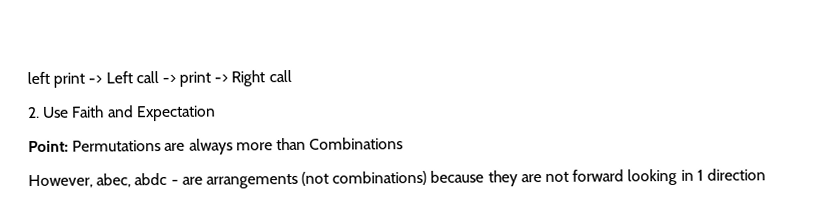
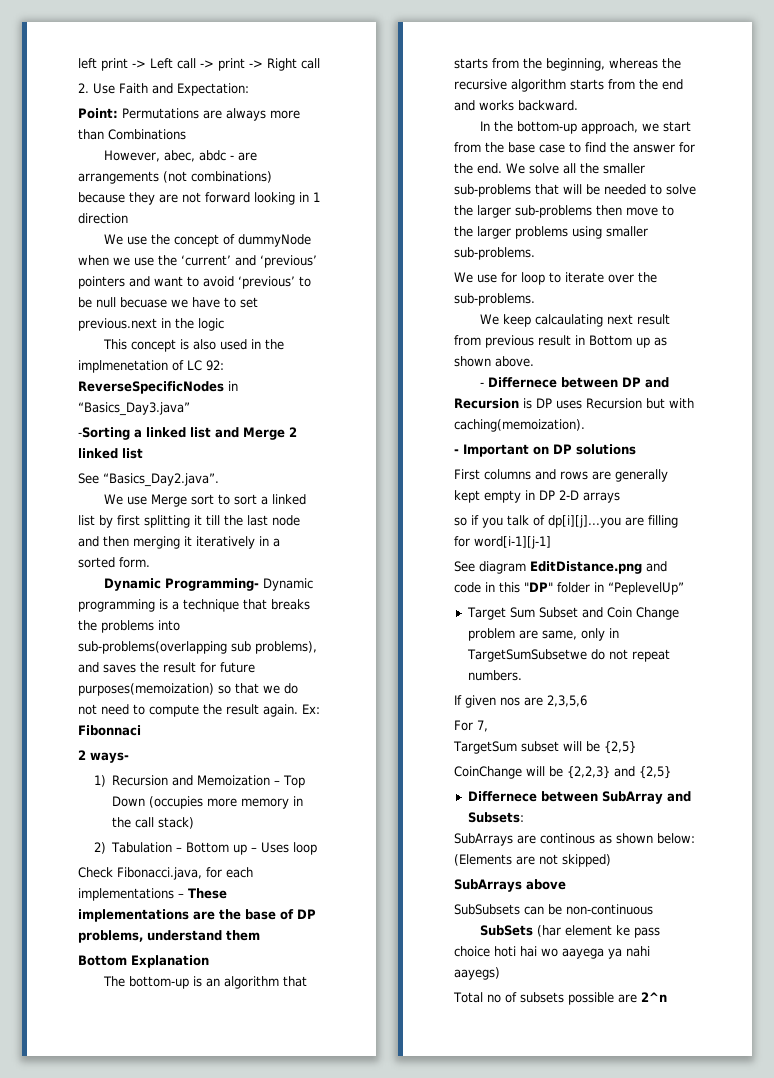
- 2. Use Faith and Expectation
+ 2. Use Faith and Expectation:
+ We use the concept of dummyNode when we use the ‘current’ and ‘previous’ pointers and want to avoid ‘previous’ to be null becuase we have to set previous.next in the logic
+ This concept is also used in the implmenetation of LC 92: ReverseSpecificNodes in “Basics_Day3.java”
+ -Sorting a linked list and Merge 2 linked list
+ See “Basics_Day2.java”.
+ We use Merge sort to sort a linked list by first splitting it till the last node and then merging it iteratively in a sorted form.
+ Dynamic Programming- Dynamic programming is a technique that breaks the problems into sub-problems(overlapping sub problems), and saves the result for future purposes(memoization) so that we do not need to compute the result again. Ex: Fibonnaci
+ 2 ways-
+ 1) Recursion and Memoization – Top Down (occupies more memory in the call stack)
+ 2) Tabulation – Bottom up – Uses loop
+ Check Fibonacci.java, for each implementations – These implementations are the base of DP problems, understand them
+ Bottom Explanation
+ The bottom-up is an algorithm that starts from the beginning, whereas the recursive algorithm starts from the end and works backward.
+ In the bottom-up approach, we start from the base case to find the answer for the end. We solve all the smaller sub-problems that will be needed to solve the larger sub-problems then move to the larger problems using smaller sub-problems.
+ We use for loop to iterate over the sub-problems.
+ We keep calcaulating next result from previous result in Bottom up as shown above.
+ - Differnece between DP and Recursion is DP uses Recursion but with caching(memoization).
+ - Important on DP solutions
+ First columns and rows are generally kept empty in DP 2-D arrays
+ so if you talk of dp[i][j]...you are filling for word[i-1][j-1]
+ See diagram EditDistance.png and code in this "DP" folder in “PeplevelUp”
+ Target Sum Subset and Coin Change problem are same, only in TargetSumSubsetwe do not repeat numbers.
+ If given nos are 2,3,5,6
+ For 7,
+ TargetSum subset will be {2,5}
+ CoinChange will be {2,2,3} and {2,5}
+ Differnece between SubArray and Subsets:
+ SubArrays are continous as shown below: (Elements are not skipped)
+ SubArrays above
+ SubSubsets can be non-continuous
+ SubSets (har element ke pass choice hoti hai wo aayega ya nahi aayegs)
+ Total no of subsets possible are 2^n

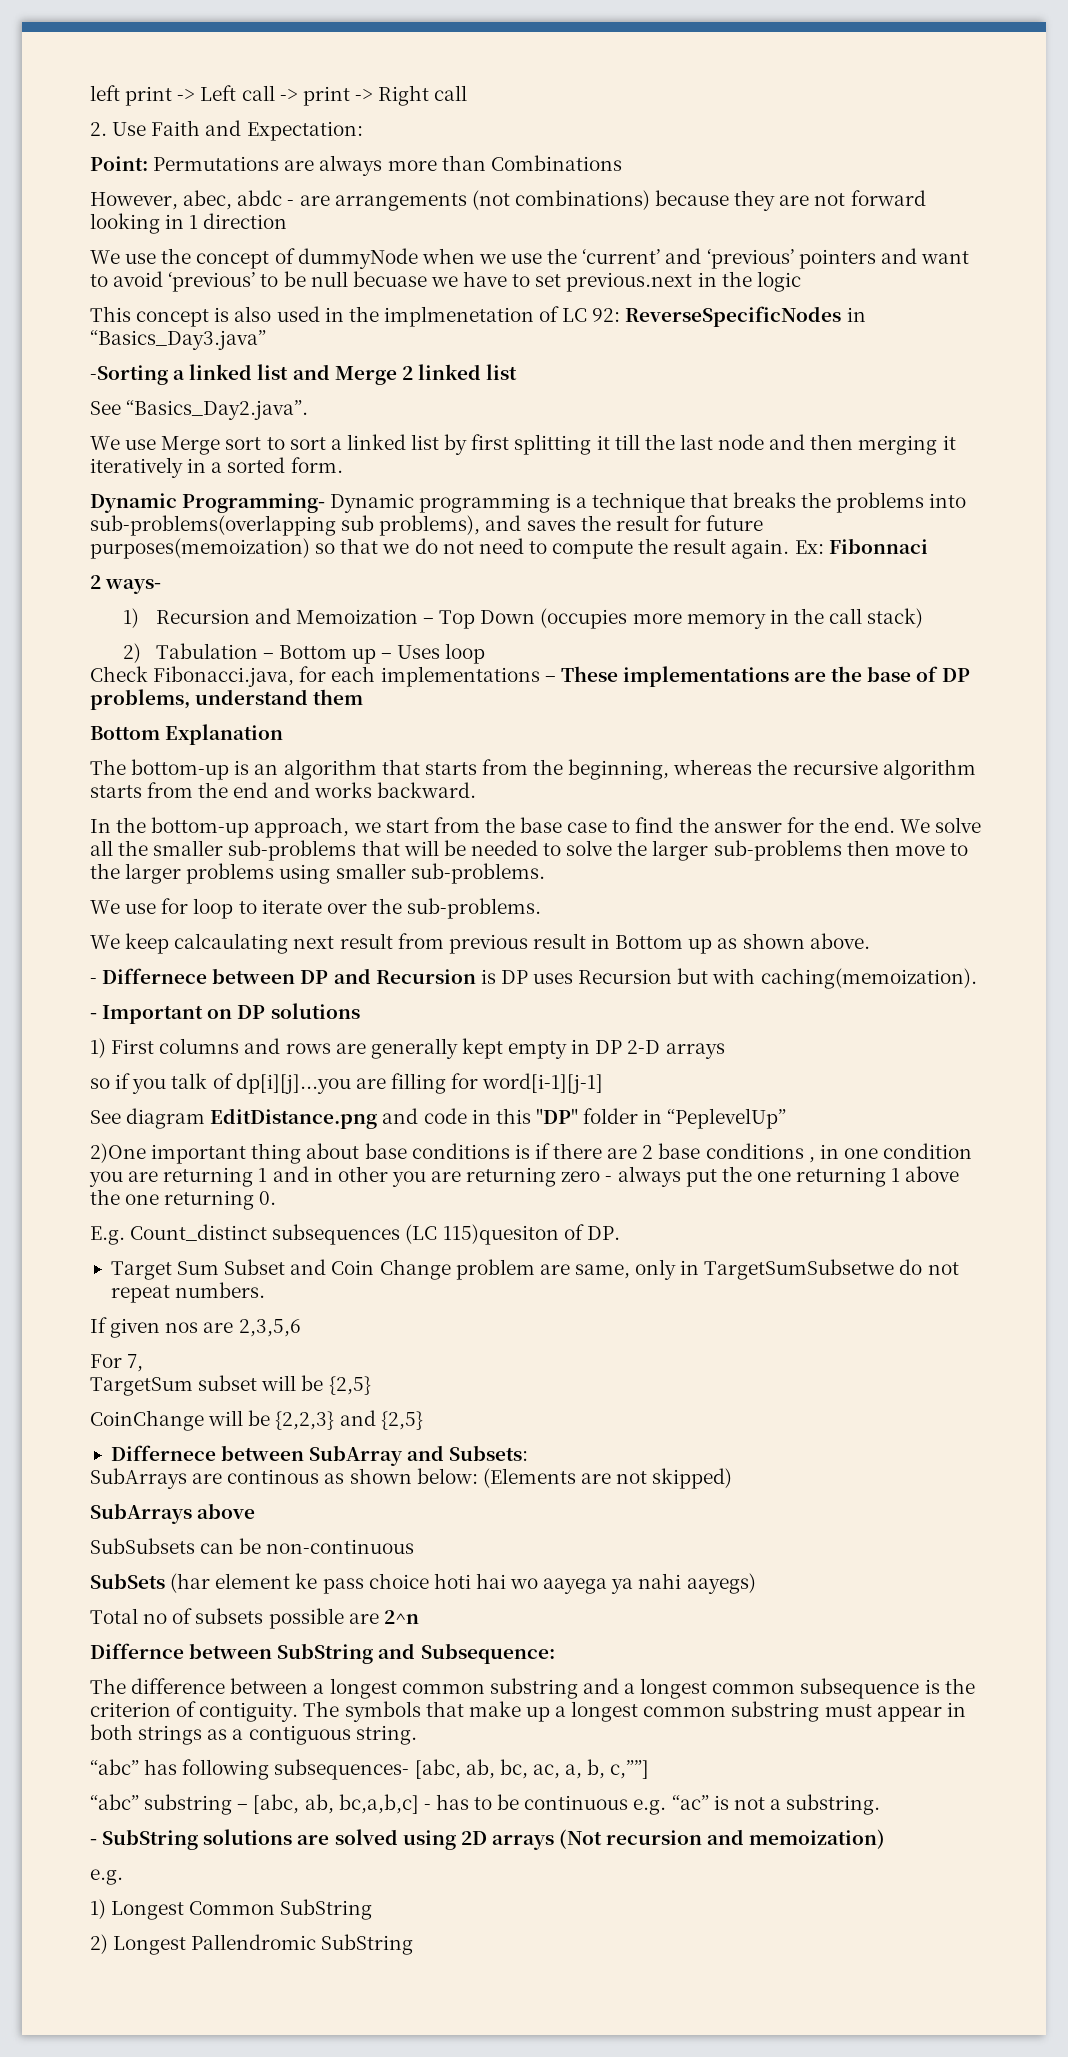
- First columns and rows are generally kept empty in DP 2-D arrays
+ 1) First columns and rows are generally kept empty in DP 2-D arrays
+ 2)One important thing about base conditions is if there are 2 base conditions , in one condition you are returning 1 and in other you are returning zero - always put the one returning 1 above the one returning 0.
+ E.g. Count_distinct subsequences (LC 115)quesiton of DP.
+ Differnce between SubString and Subsequence:
+ The difference between a longest common substring and a longest common subsequence is the criterion of contiguity. The symbols that make up a longest common substring must appear in both strings as a contiguous string.
+ “abc” has following subsequences- [abc, ab, bc, ac, a, b, c,””]
+ “abc” substring – [abc, ab, bc,a,b,c] - has to be continuous e.g. “ac” is not a substring.
+ - SubString solutions are solved using 2D arrays (Not recursion and memoization)
+ e.g.
+ 1) Longest Common SubString
+ 2) Longest Pallendromic SubString

